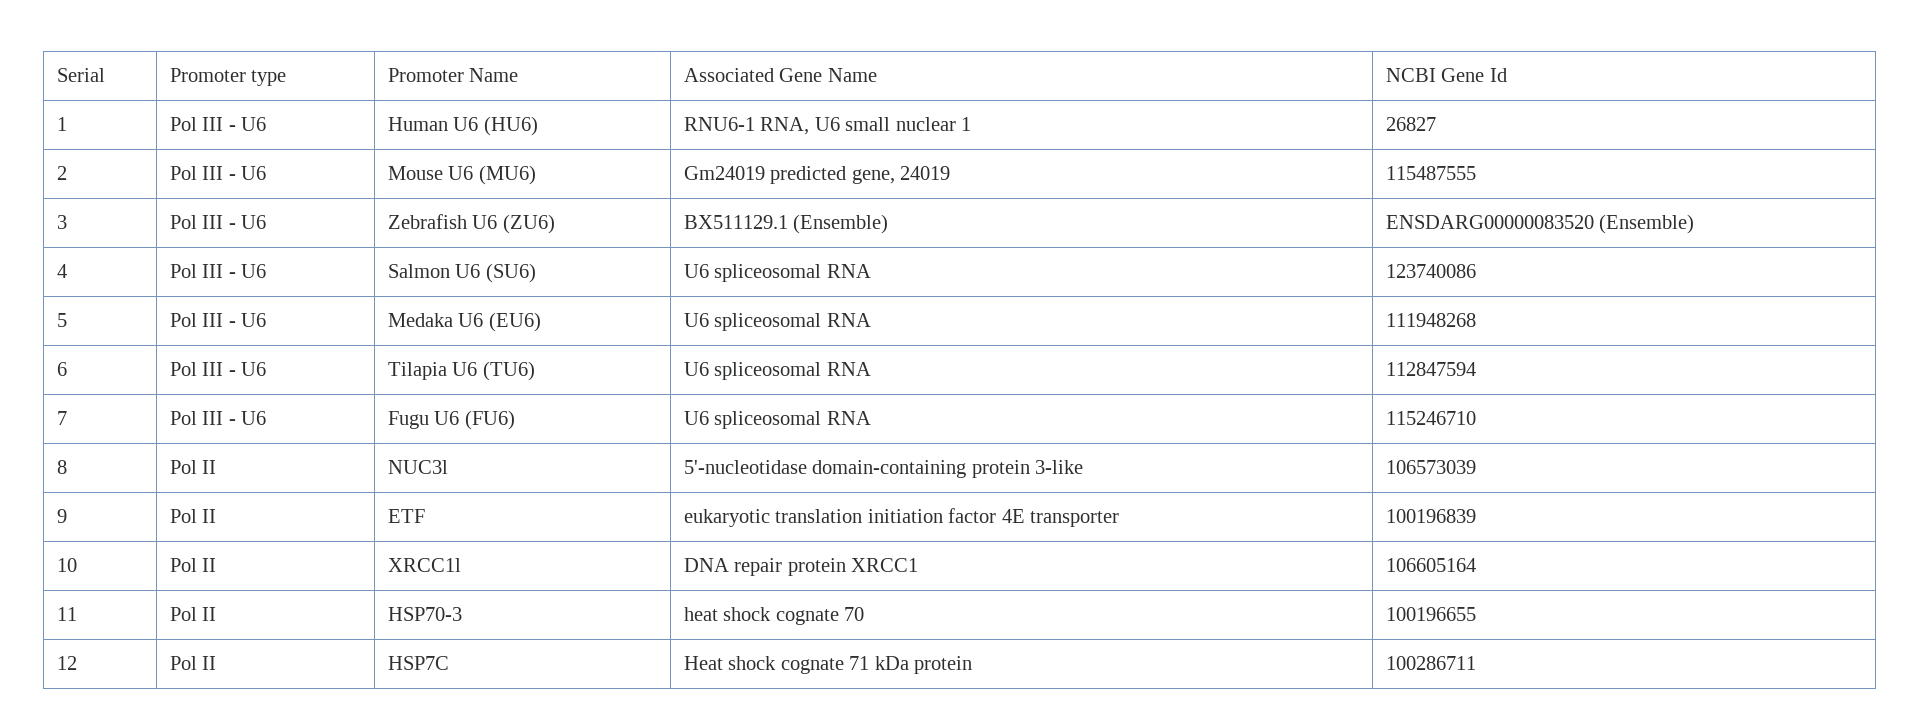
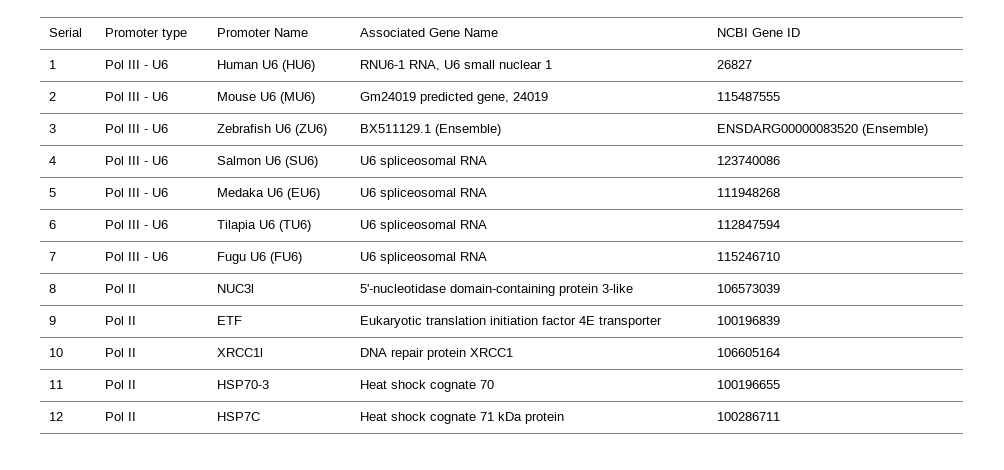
- Serial | Promoter type | Promoter Name | Associated Gene Name | NCBI Gene Id
+ Serial | Promoter type | Promoter Name | Associated Gene Name | NCBI Gene ID
- 9 | Pol II | ETF | eukaryotic translation initiation factor 4E transporter | 100196839
+ 9 | Pol II | ETF | Eukaryotic translation initiation factor 4E transporter | 100196839
- 11 | Pol II | HSP70-3 | heat shock cognate 70 | 100196655
+ 11 | Pol II | HSP70-3 | Heat shock cognate 70 | 100196655

